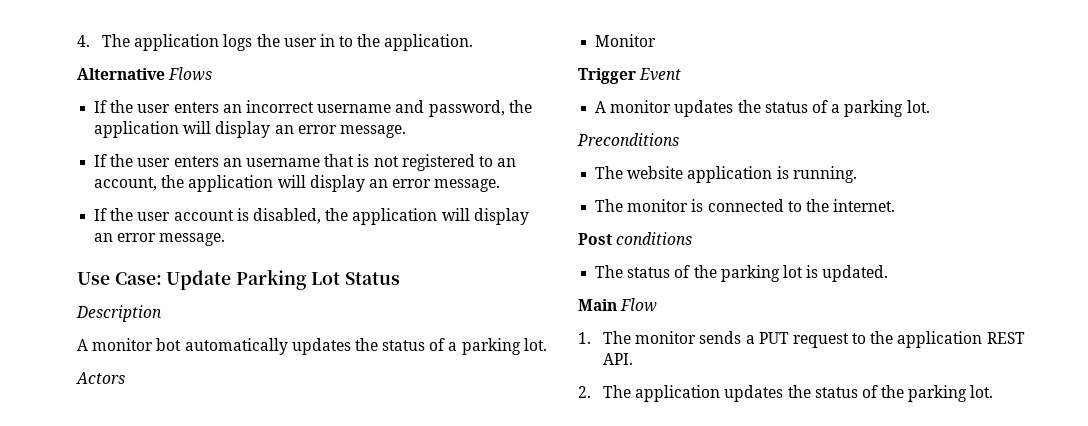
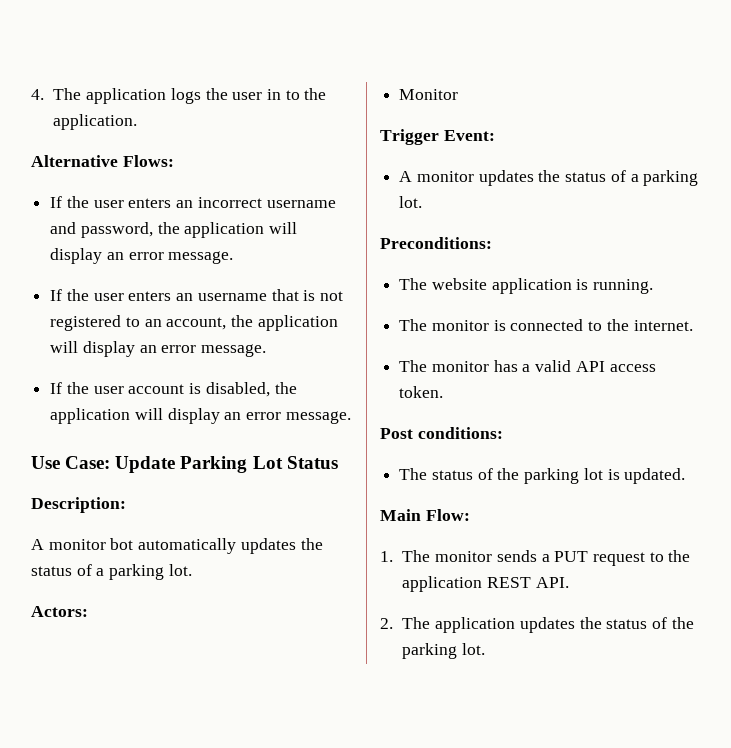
- Alternative Flows
+ Alternative Flows:
- Description
+ Description:
- Actors
+ Actors:
- Trigger Event
+ Trigger Event:
- Preconditions
+ Preconditions:
+ The monitor has a valid API access token.
- Post conditions
+ Post conditions:
- Main Flow
+ Main Flow:

